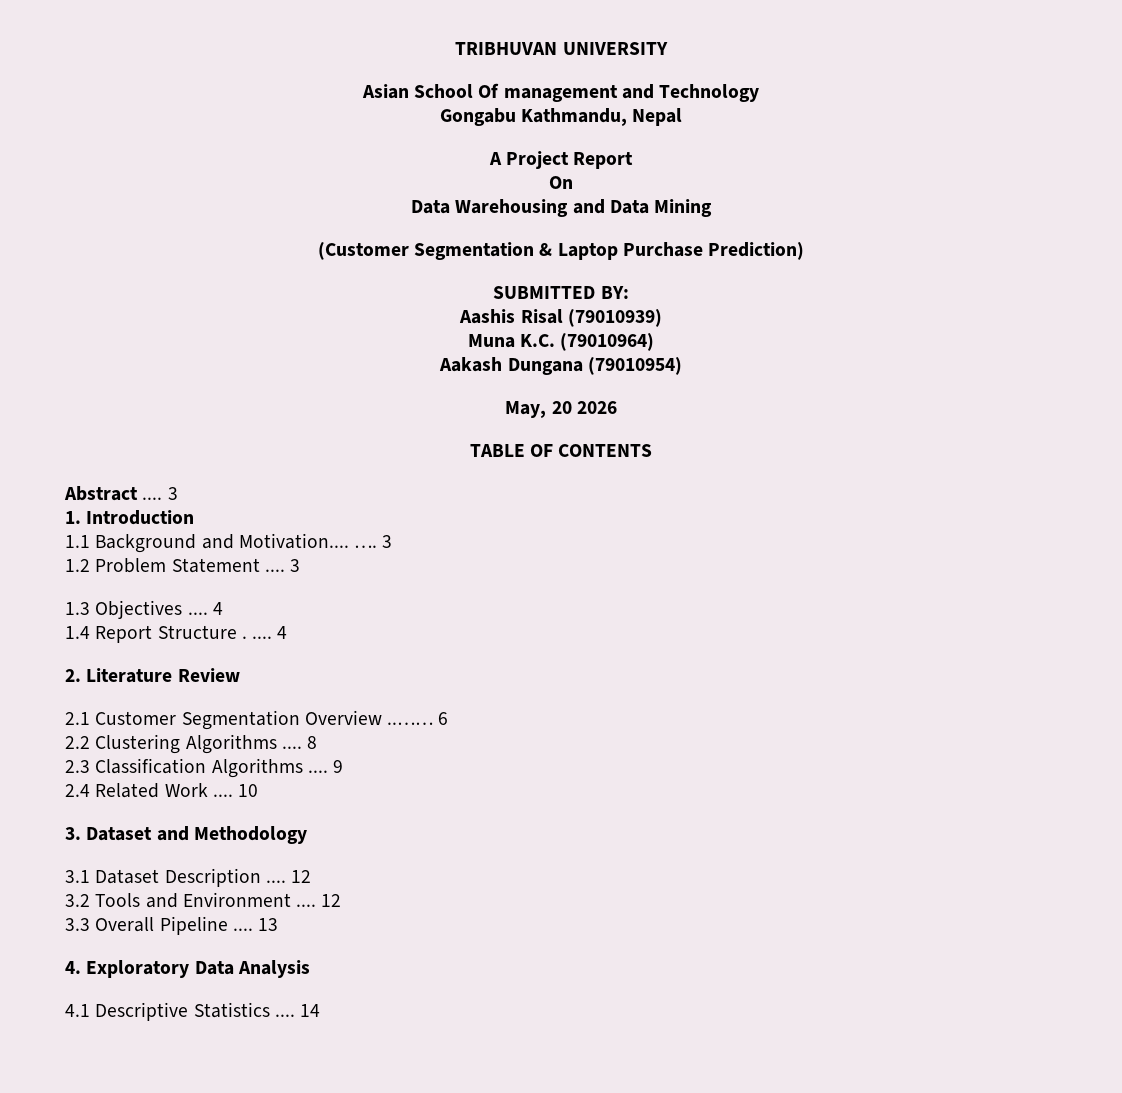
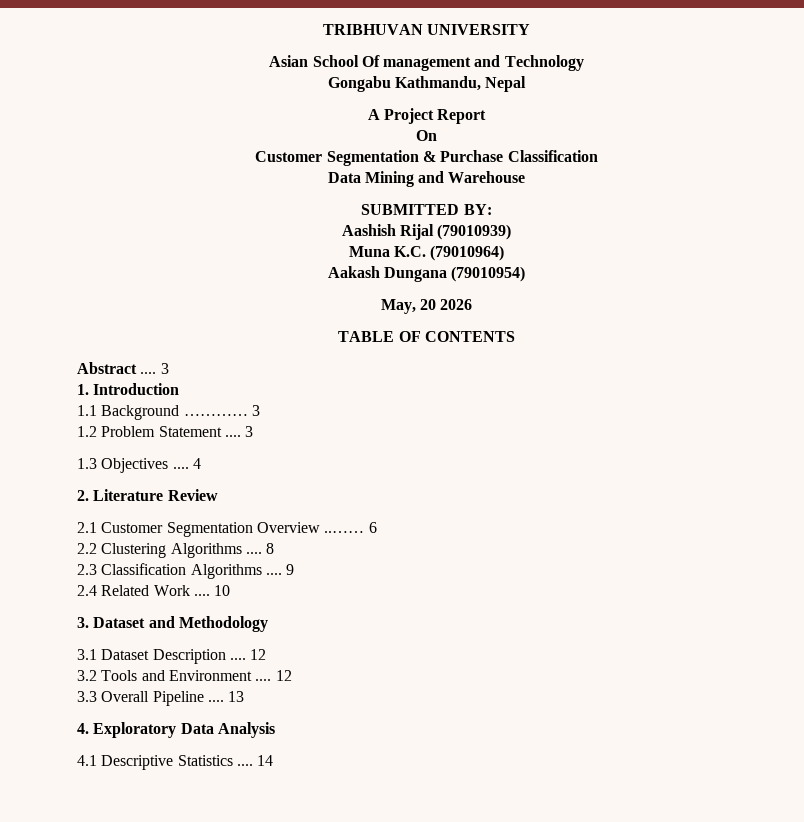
- Data Warehousing and Data Mining
- (Customer Segmentation & Laptop Purchase Prediction)
+ Customer Segmentation & Purchase Classification
+ Data Mining and Warehouse
- Aashis Risal (79010939)
+ Aashish Rijal (79010939)
- 1.1 Background and Motivation.... ….
+ 1.1 Background …………
- 1.4 Report Structure . .... 4

